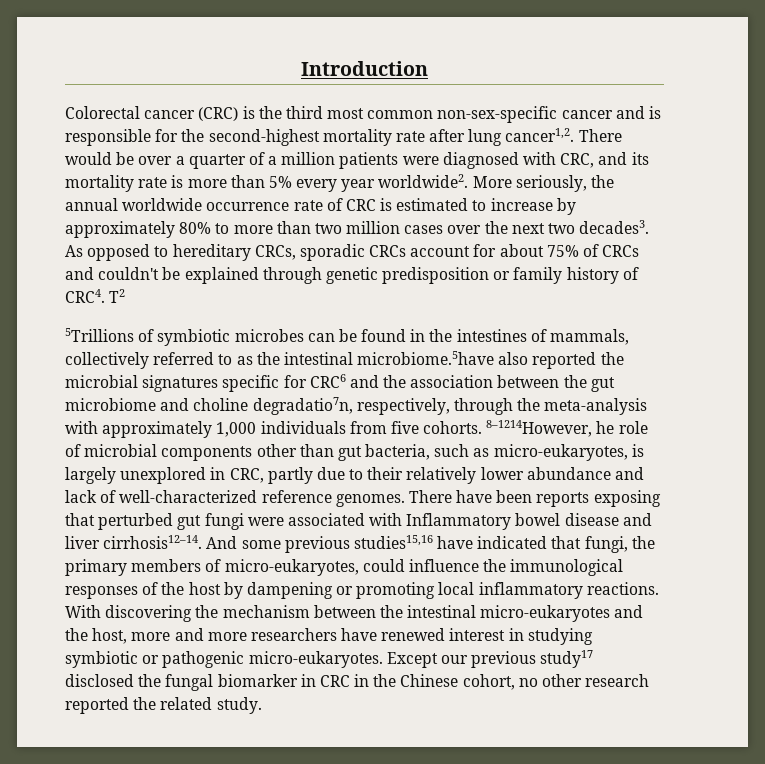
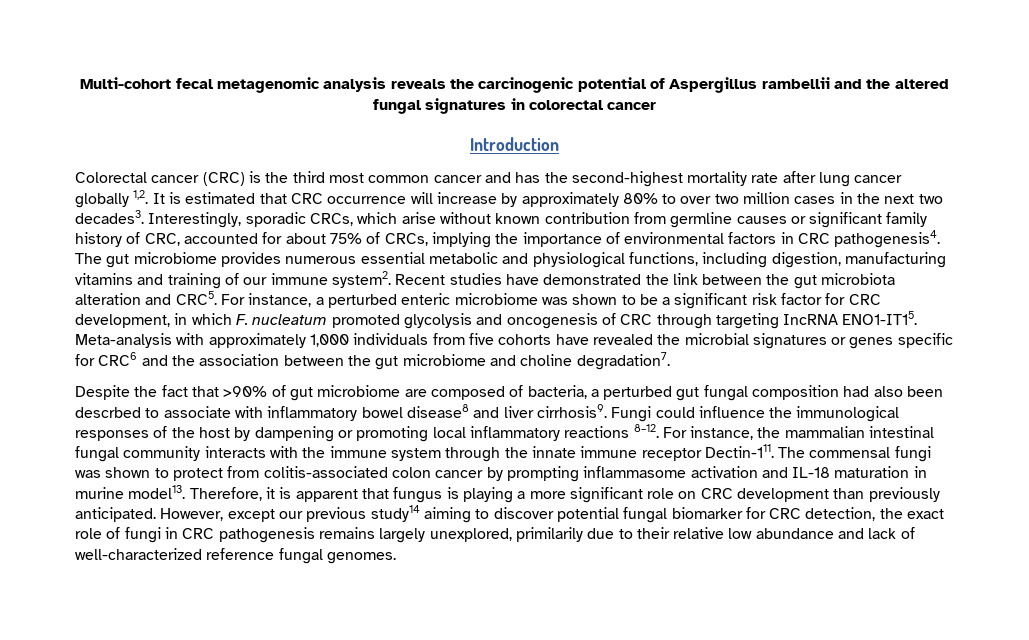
+ Multi-cohort fecal metagenomic analysis reveals the carcinogenic potential of Aspergillus rambellii and the altered fungal signatures in colorectal cancer
- Colorectal cancer (CRC) is the third most common non-sex-specific cancer and is responsible for the second-highest mortality rate after lung cancer1,2. There would be over a quarter of a million patients were diagnosed with CRC, and its mortality rate is more than 5% every year worldwide2. More seriously, the annual worldwide occurrence rate of CRC is estimated to increase by approximately 80% to more than two million cases over the next two decades3.
+ Colorectal cancer (CRC) is the third most common cancer and has the second-highest mortality rate after lung cancer globally 1,2. It is estimated that CRC occurrence will increase by approximately 80% to over two million cases in the next two decades3.
- As opposed to hereditary CRCs, sporadic CRCs account for about 75% of CRCs and couldn't be explained through genetic predisposition or family history of CRC4. T2
- 5Trillions of symbiotic microbes can be found in the intestines of mammals, collectively referred to as the intestinal microbiome.5have also reported the microbial signatures specific for CRC6 and the association between the gut microbiome and choline degradatio7n, respectively, through the meta-analysis with approximately 1,000 individuals from five cohorts. 8–1214However, he role of microbial components other than gut bacteria, such as micro-eukaryotes, is largely unexplored in CRC, partly due to their relatively lower abundance and lack of well-characterized reference genomes. There have been reports exposing that perturbed gut fungi were associated with Inflammatory bowel disease and liver cirrhosis12–14. And some previous studies15,16 have indicated that fungi, the primary members of micro-eukaryotes, could influence the immunological responses of the host by dampening or promoting local inflammatory reactions. With discovering the mechanism between the intestinal micro-eukaryotes and the host, more and more researchers have renewed interest in studying symbiotic or pathogenic micro-eukaryotes. Except our previous study17 disclosed the fungal biomarker in CRC in the Chinese cohort, no other research reported the related study.
+ Interestingly, sporadic CRCs, which arise without known contribution from germline causes or significant family history of CRC, accounted for about 75% of CRCs, implying the importance of environmental factors in CRC pathogenesis4. The gut microbiome provides numerous essential metabolic and physiological functions, including digestion, manufacturing vitamins and training of our immune system2. Recent studies have demonstrated the link between the gut microbiota alteration and CRC5. For instance, a perturbed enteric microbiome was shown to be a significant risk factor for CRC development, in which F. nucleatum promoted glycolysis and oncogenesis of CRC through targeting IncRNA ENO1-IT15. Meta-analysis with approximately 1,000 individuals from five cohorts have revealed the microbial signatures or genes specific for CRC6 and the association between the gut microbiome and choline degradation7.
+ Despite the fact that >90% of gut microbiome are composed of bacteria, a perturbed gut fungal composition had also been descrbed to associate with inflammatory bowel disease8 and liver cirrhosis9. Fungi could influence the immunological responses of the host by dampening or promoting local inflammatory reactions 8–12. For instance, the mammalian intestinal fungal community interacts with the immune system through the innate immune receptor Dectin-111. The commensal fungi was shown to protect from colitis-associated colon cancer by prompting inflammasome activation and IL-18 maturation in murine model13. Therefore, it is apparent that fungus is playing a more significant role on CRC development than previously anticipated. However, except our previous study14 aiming to discover potential fungal biomarker for CRC detection, the exact role of fungi in CRC pathogenesis remains largely unexplored, primilarily due to their relative low abundance and lack of well-characterized reference fungal genomes.

